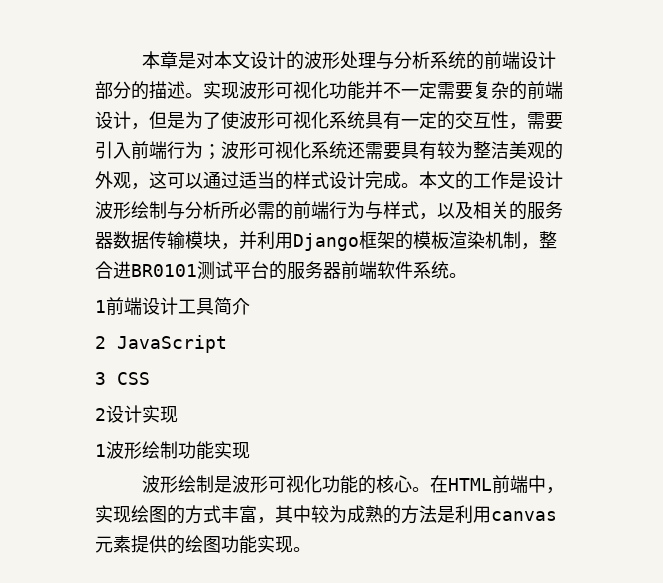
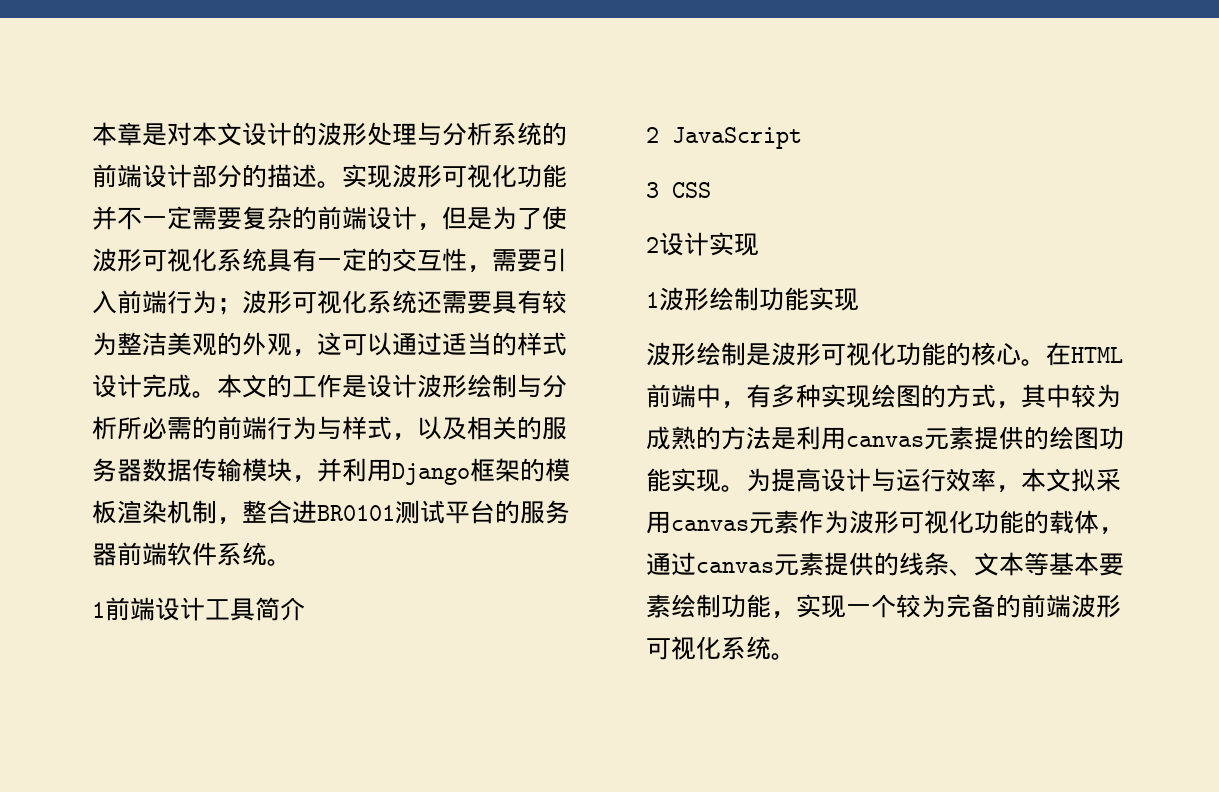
- 在HTML前端中，实现绘图的方式丰富，其中较为成熟的方法是利用canvas元素提供的绘图功能实现。
+ 在HTML前端中，有多种实现绘图的方式，其中较为成熟的方法是利用canvas元素提供的绘图功能实现。
+ 为提高设计与运行效率，本文拟采用canvas元素作为波形可视化功能的载体，通过canvas元素提供的线条、文本等基本要素绘制功能，实现一个较为完备的前端波形可视化系统。

